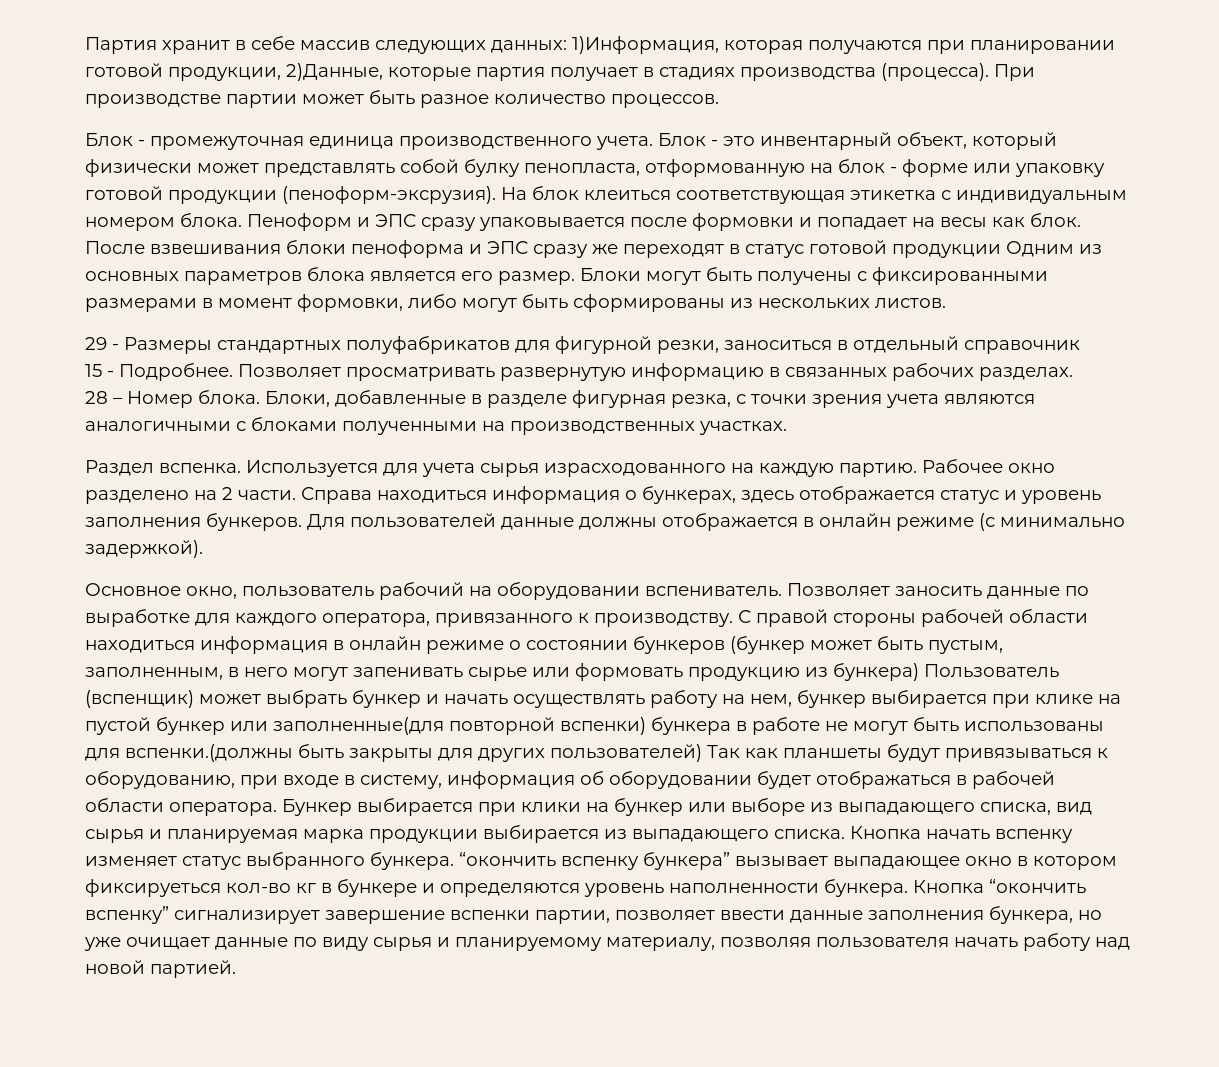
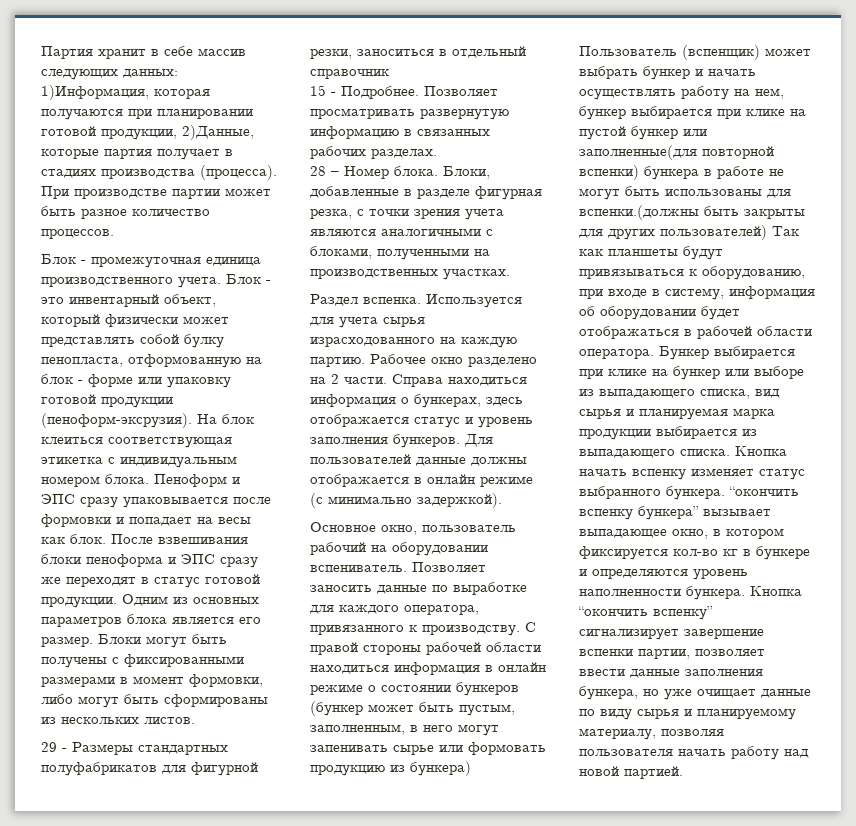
- После взвешивания блоки пеноформа и ЭПС сразу же переходят в статус готовой продукции Одним из основных параметров блока является его размер.
+ После взвешивания блоки пеноформа и ЭПС сразу же переходят в статус готовой продукции. Одним из основных параметров блока является его размер.
- Блоки, добавленные в разделе фигурная резка, с точки зрения учета являются аналогичными с блоками полученными на производственных участках.
+ Блоки, добавленные в разделе фигурная резка, с точки зрения учета являются аналогичными с блоками, полученными на производственных участках.
- Бункер выбирается при клики на бункер или выборе из выпадающего списка, вид сырья и планируемая марка продукции выбирается из выпадающего списка.
+ Бункер выбирается при клике на бункер или выборе из выпадающего списка, вид сырья и планируемая марка продукции выбирается из выпадающего списка.
- “окончить вспенку бункера” вызывает выпадающее окно в котором фиксируеться кол-во кг в бункере и определяются уровень наполненности бункера.
+ “окончить вспенку бункера” вызывает выпадающее окно, в котором фиксируется кол-во кг в бункере и определяются уровень наполненности бункера.

